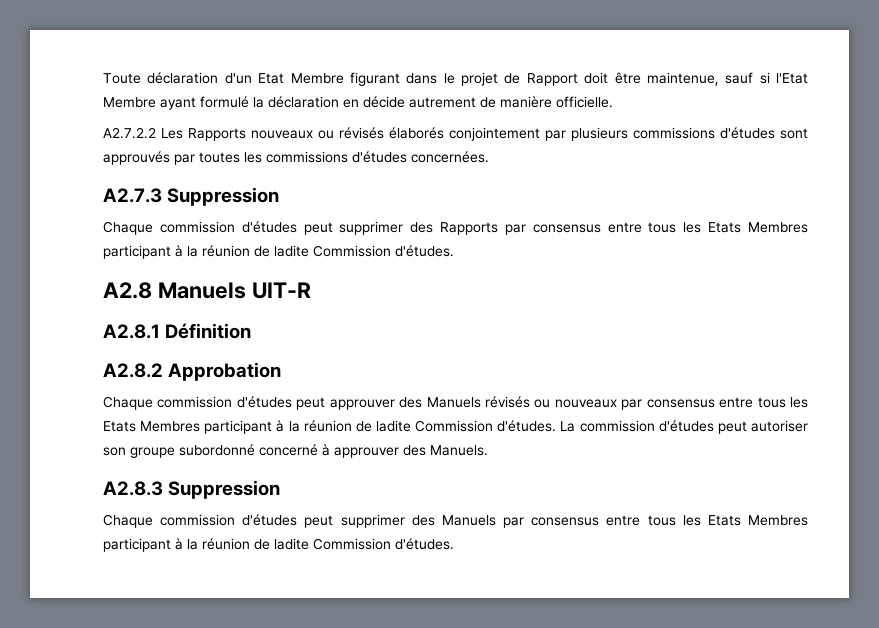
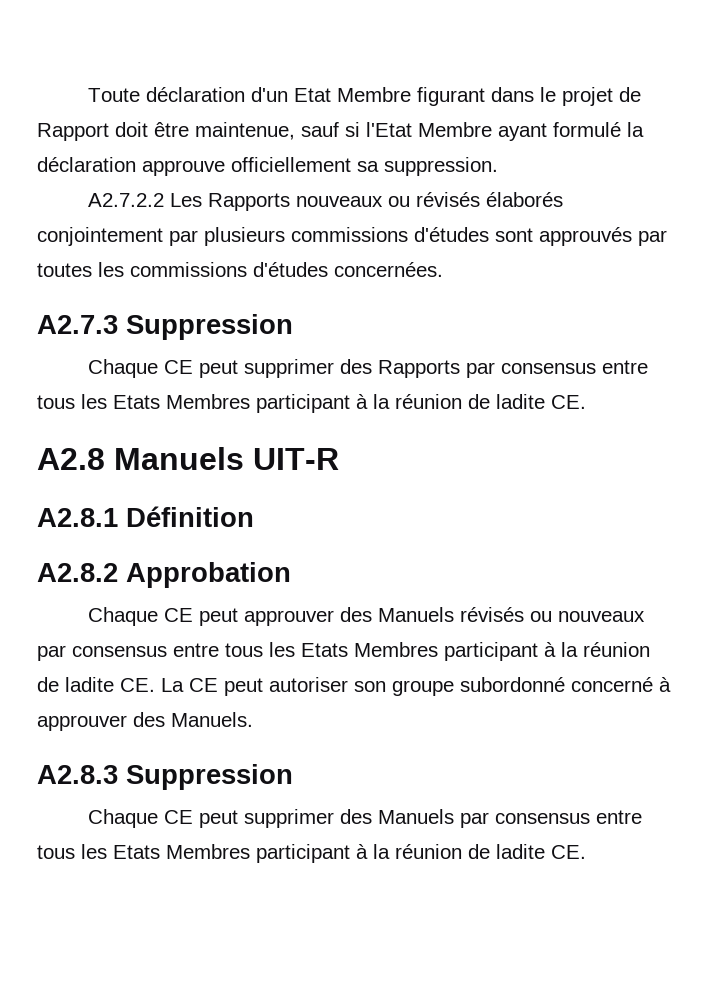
- Toute déclaration d'un Etat Membre figurant dans le projet de Rapport doit être maintenue, sauf si l'Etat Membre ayant formulé la déclaration en décide autrement de manière officielle.
+ Toute déclaration d'un Etat Membre figurant dans le projet de Rapport doit être maintenue, sauf si l'Etat Membre ayant formulé la déclaration approuve officiellement sa suppression.
- Chaque commission d'études peut supprimer des Rapports par consensus entre tous les Etats Membres participant à la réunion de ladite Commission d'études.
+ Chaque CE peut supprimer des Rapports par consensus entre tous les Etats Membres participant à la réunion de ladite CE.
- Chaque commission d'études peut approuver des Manuels révisés ou nouveaux par consensus entre tous les Etats Membres participant à la réunion de ladite Commission d'études. La commission d'études peut autoriser son groupe subordonné concerné à approuver des Manuels.
+ Chaque CE peut approuver des Manuels révisés ou nouveaux par consensus entre tous les Etats Membres participant à la réunion de ladite CE. La CE peut autoriser son groupe subordonné concerné à approuver des Manuels.
- Chaque commission d'études peut supprimer des Manuels par consensus entre tous les Etats Membres participant à la réunion de ladite Commission d'études.
+ Chaque CE peut supprimer des Manuels par consensus entre tous les Etats Membres participant à la réunion de ladite CE.

